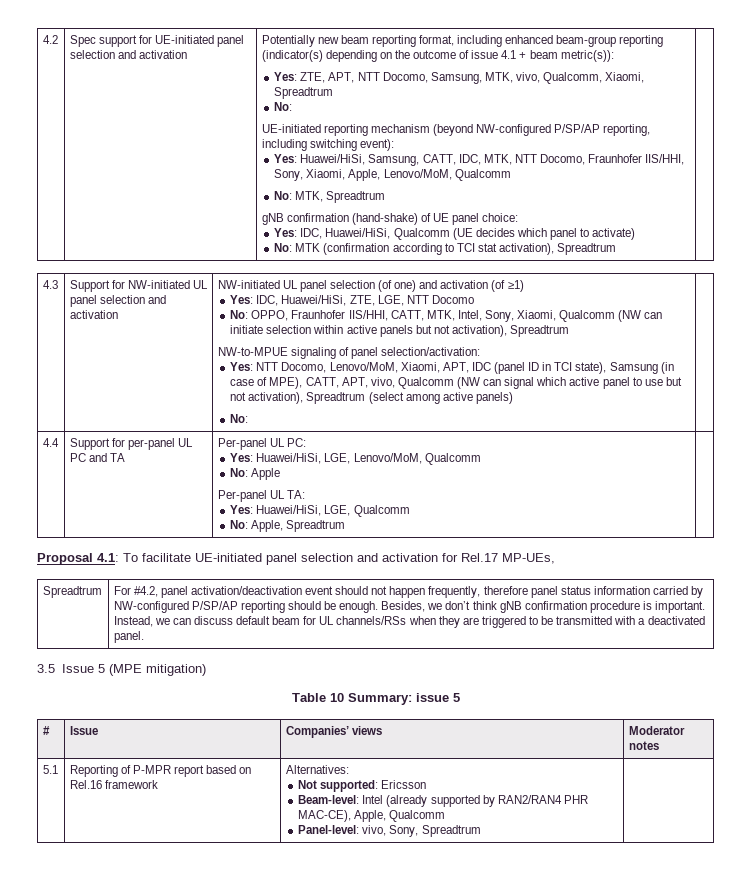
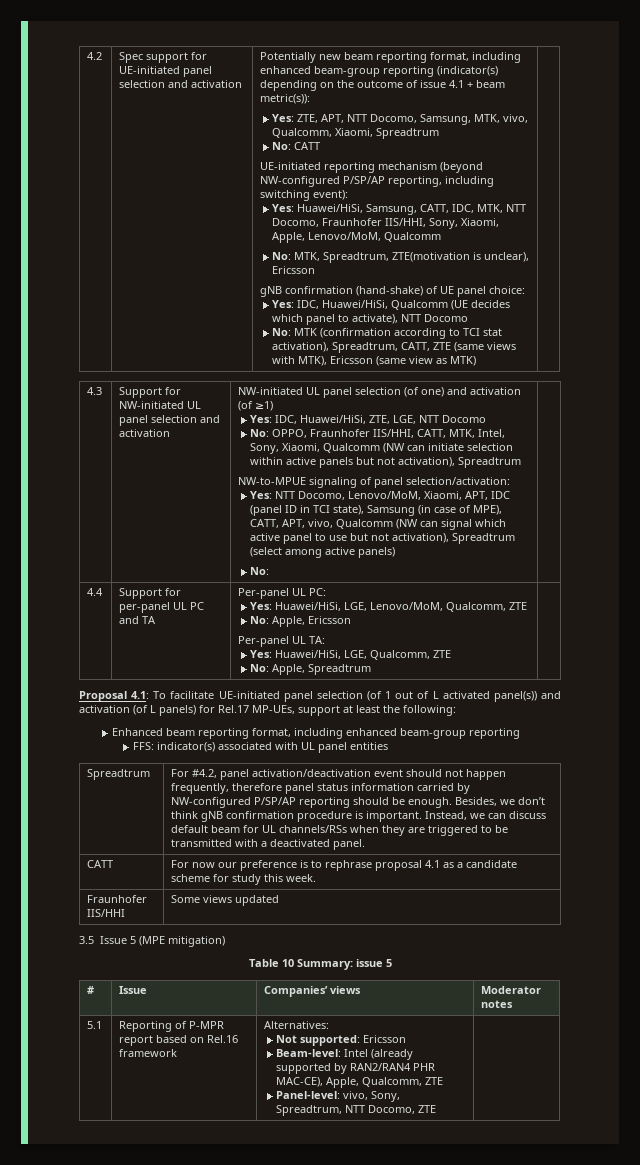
  Yes: ZTE, APT, NTT Docomo, Samsung, MTK, vivo, Qualcomm, Xiaomi, Spreadtrum
- No:
+ No: CATT
- No: MTK, Spreadtrum
+ No: MTK, Spreadtrum, ZTE(motivation is unclear), Ericsson
- Yes: IDC, Huawei/HiSi, Qualcomm (UE decides which panel to activate)
+ Yes: IDC, Huawei/HiSi, Qualcomm (UE decides which panel to activate), NTT Docomo
- No: MTK (confirmation according to TCI stat activation), Spreadtrum
+ No: MTK (confirmation according to TCI stat activation), Spreadtrum, CATT, ZTE (same views with MTK), Ericsson (same view as MTK)
  4.4 | Support for per-panel UL PC and TA | Per-panel UL PC:
- Yes: Huawei/HiSi, LGE, Lenovo/MoM, Qualcomm
- No: Apple
+ Yes: Huawei/HiSi, LGE, Lenovo/MoM, Qualcomm, ZTE
+ No: Apple, Ericsson
  Per-panel UL TA:
- Yes: Huawei/HiSi, LGE, Qualcomm
+ Yes: Huawei/HiSi, LGE, Qualcomm, ZTE
- Proposal 4.1: To facilitate UE-initiated panel selection and activation for Rel.17 MP-UEs,
+ Proposal 4.1: To facilitate UE-initiated panel selection (of 1 out of L activated panel(s)) and activation (of L panels) for Rel.17 MP-UEs, support at least the following:
+ Enhanced beam reporting format, including enhanced beam-group reporting
+ FFS: indicator(s) associated with UL panel entities
+ CATT | For now our preference is to rephrase proposal 4.1 as a candidate scheme for study this week.
+ Fraunhofer IIS/HHI | Some views updated
  5.1 | Reporting of P-MPR report based on Rel.16 framework | Alternatives:
  Not supported: Ericsson
- Beam-level: Intel (already supported by RAN2/RAN4 PHR MAC-CE), Apple, Qualcomm
- Panel-level: vivo, Sony, Spreadtrum |
+ Beam-level: Intel (already supported by RAN2/RAN4 PHR MAC-CE), Apple, Qualcomm, ZTE
+ Panel-level: vivo, Sony, Spreadtrum, NTT Docomo, ZTE |

